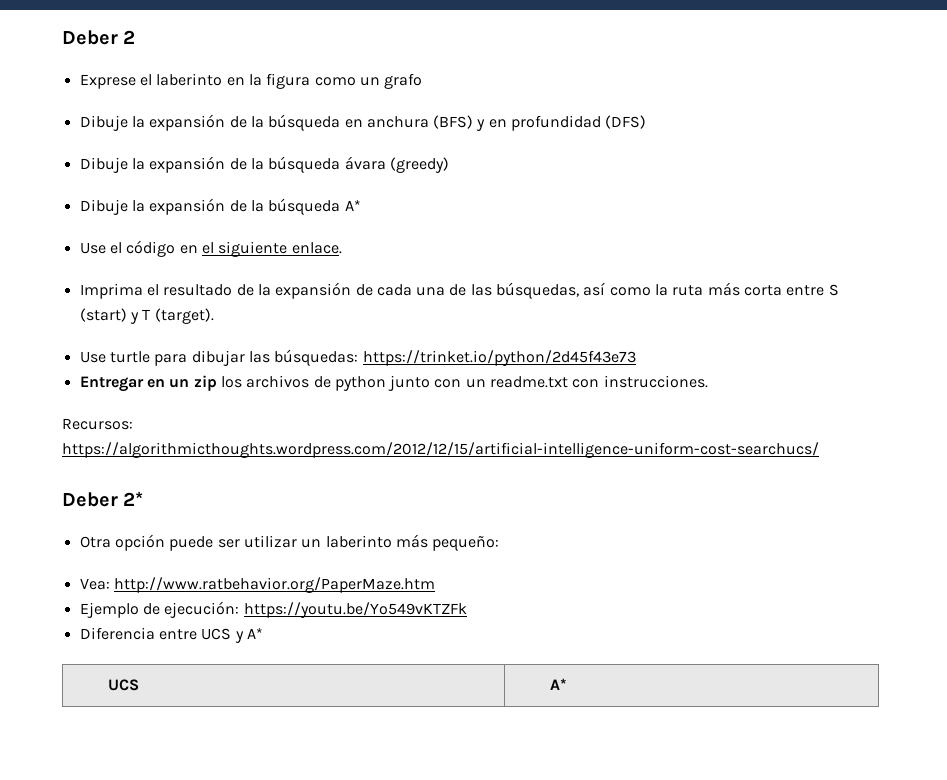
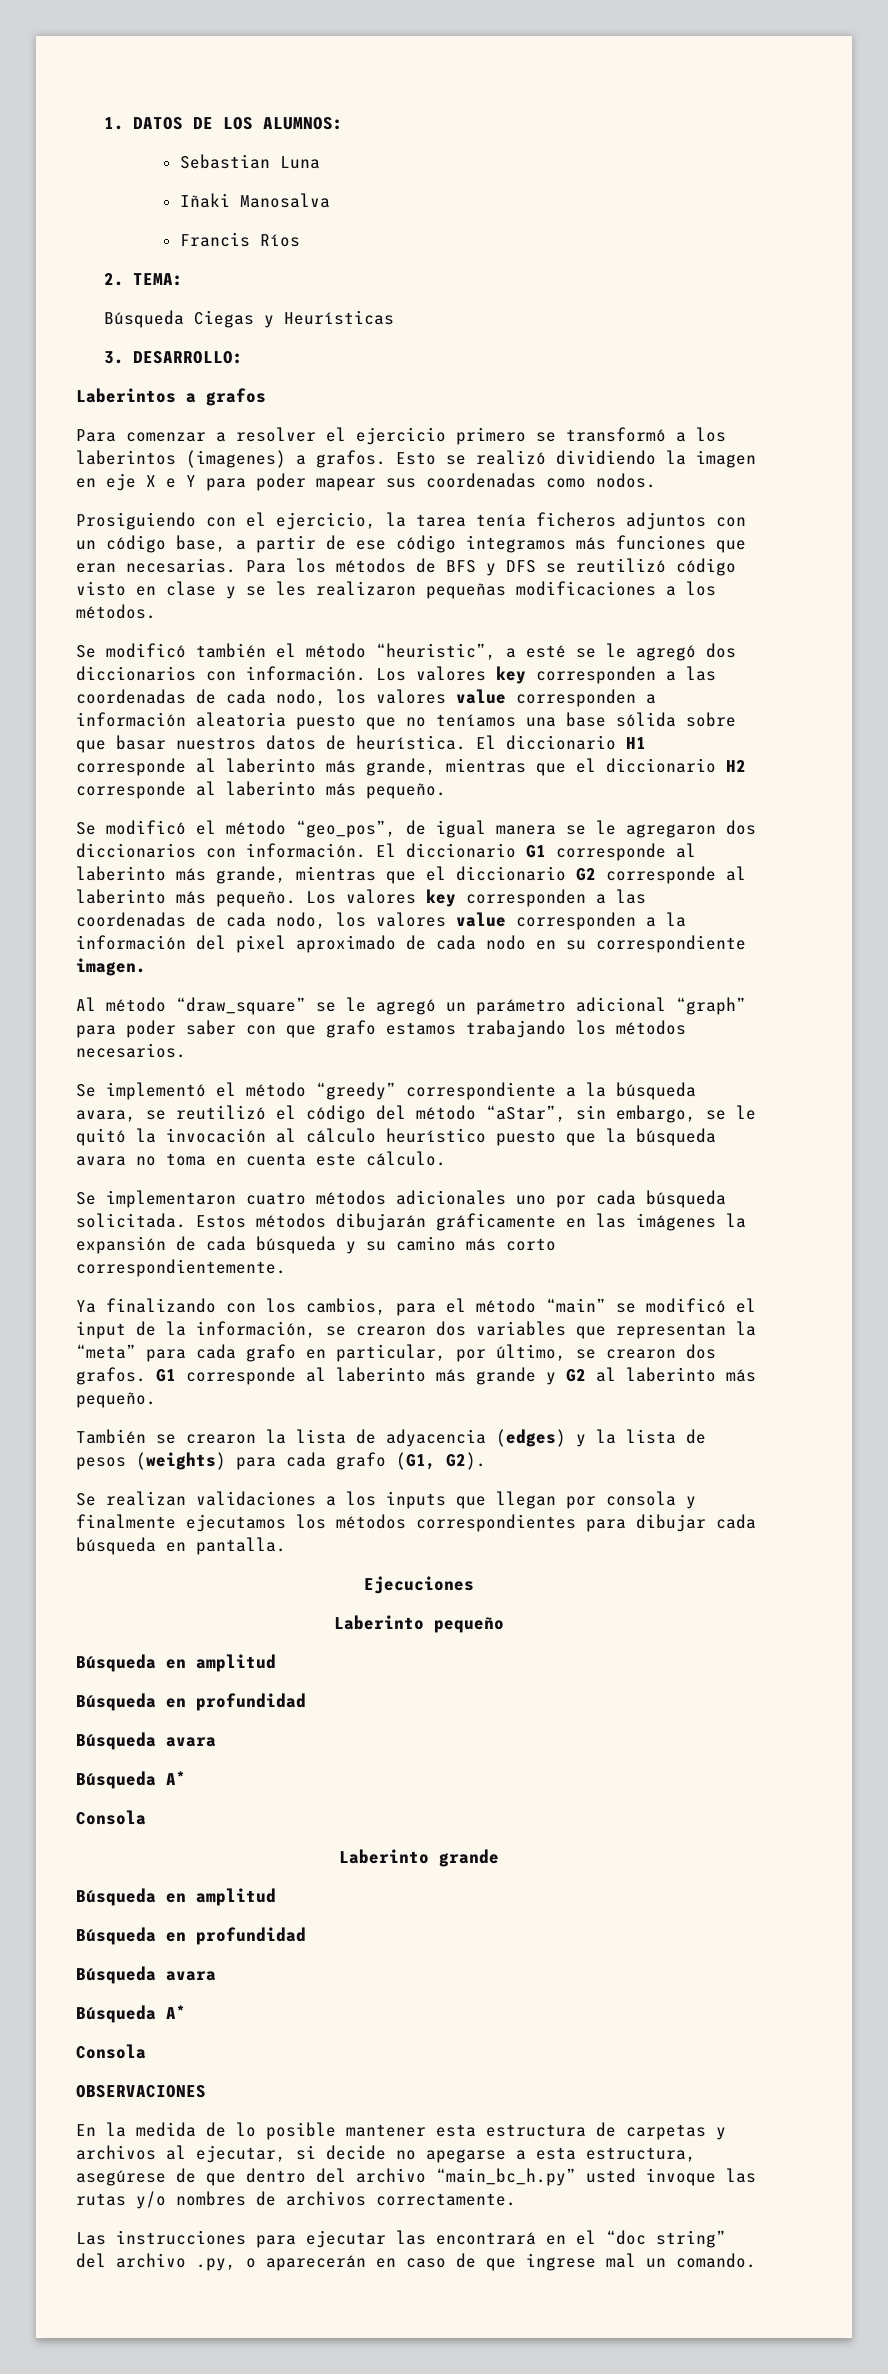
- Deber 2
- Exprese el laberinto en la figura como un grafo
- Dibuje la expansión de la búsqueda en anchura (BFS) y en profundidad (DFS)
- Dibuje la expansión de la búsqueda ávara (greedy)
- Dibuje la expansión de la búsqueda A*
- Use el código en el siguiente enlace.
- Imprima el resultado de la expansión de cada una de las búsquedas, así como la ruta más corta entre S (start) y T (target).
- Use turtle para dibujar las búsquedas: https://trinket.io/python/2d45f43e73
- Entregar en un zip los archivos de python junto con un readme.txt con instrucciones.
- Recursos: https://algorithmicthoughts.wordpress.com/2012/12/15/artificial-intelligence-uniform-cost-searchucs/
- Deber 2*
- Otra opción puede ser utilizar un laberinto más pequeño:
- Vea: http://www.ratbehavior.org/PaperMaze.htm
- Ejemplo de ejecución: https://youtu.be/Yo549vKTZFk
- Diferencia entre UCS y A*
- UCS | A*
+ 1. DATOS DE LOS ALUMNOS:
+ Sebastian Luna
+ Iñaki Manosalva
+ Francis Ríos
+ 2. TEMA:
+ Búsqueda Ciegas y Heurísticas
+ 3. DESARROLLO:
+ Laberintos a grafos
+ Para comenzar a resolver el ejercicio primero se transformó a los laberintos (imagenes) a grafos. Esto se realizó dividiendo la imagen en eje X e Y para poder mapear sus coordenadas como nodos.
+ Prosiguiendo con el ejercicio, la tarea tenía ficheros adjuntos con un código base, a partir de ese código integramos más funciones que eran necesarias. Para los métodos de BFS y DFS se reutilizó código visto en clase y se les realizaron pequeñas modificaciones a los métodos.
+ Se modificó también el método “heuristic”, a esté se le agregó dos diccionarios con información. Los valores key corresponden a las coordenadas de cada nodo, los valores value corresponden a información aleatoria puesto que no teníamos una base sólida sobre que basar nuestros datos de heurística. El diccionario H1 corresponde al laberinto más grande, mientras que el diccionario H2 corresponde al laberinto más pequeño.
+ Se modificó el método “geo_pos”, de igual manera se le agregaron dos diccionarios con información. El diccionario G1 corresponde al laberinto más grande, mientras que el diccionario G2 corresponde al laberinto más pequeño. Los valores key corresponden a las coordenadas de cada nodo, los valores value corresponden a la información del pixel aproximado de cada nodo en su correspondiente imagen.
+ Al método “draw_square” se le agregó un parámetro adicional “graph” para poder saber con que grafo estamos trabajando los métodos necesarios.
+ Se implementó el método “greedy” correspondiente a la búsqueda avara, se reutilizó el código del método “aStar”, sin embargo, se le quitó la invocación al cálculo heurístico puesto que la búsqueda avara no toma en cuenta este cálculo.
+ Se implementaron cuatro métodos adicionales uno por cada búsqueda solicitada. Estos métodos dibujarán gráficamente en las imágenes la expansión de cada búsqueda y su camino más corto correspondientemente.
+ Ya finalizando con los cambios, para el método “main” se modificó el input de la información, se crearon dos variables que representan la “meta” para cada grafo en particular, por último, se crearon dos grafos. G1 corresponde al laberinto más grande y G2 al laberinto más pequeño.
+ También se crearon la lista de adyacencia (edges) y la lista de pesos (weights) para cada grafo (G1, G2).
+ Se realizan validaciones a los inputs que llegan por consola y finalmente ejecutamos los métodos correspondientes para dibujar cada búsqueda en pantalla.
+ Ejecuciones
+ Laberinto pequeño
+ Búsqueda en amplitud
+ Búsqueda en profundidad
+ Búsqueda avara
+ Búsqueda A*
+ Consola
+ Laberinto grande
+ Búsqueda en amplitud
+ Búsqueda en profundidad
+ Búsqueda avara
+ Búsqueda A*
+ Consola
+ OBSERVACIONES
+ En la medida de lo posible mantener esta estructura de carpetas y archivos al ejecutar, si decide no apegarse a esta estructura, asegúrese de que dentro del archivo “main_bc_h.py” usted invoque las rutas y/o nombres de archivos correctamente.
+ Las instrucciones para ejecutar las encontrará en el “doc string” del archivo .py, o aparecerán en caso de que ingrese mal un comando.

